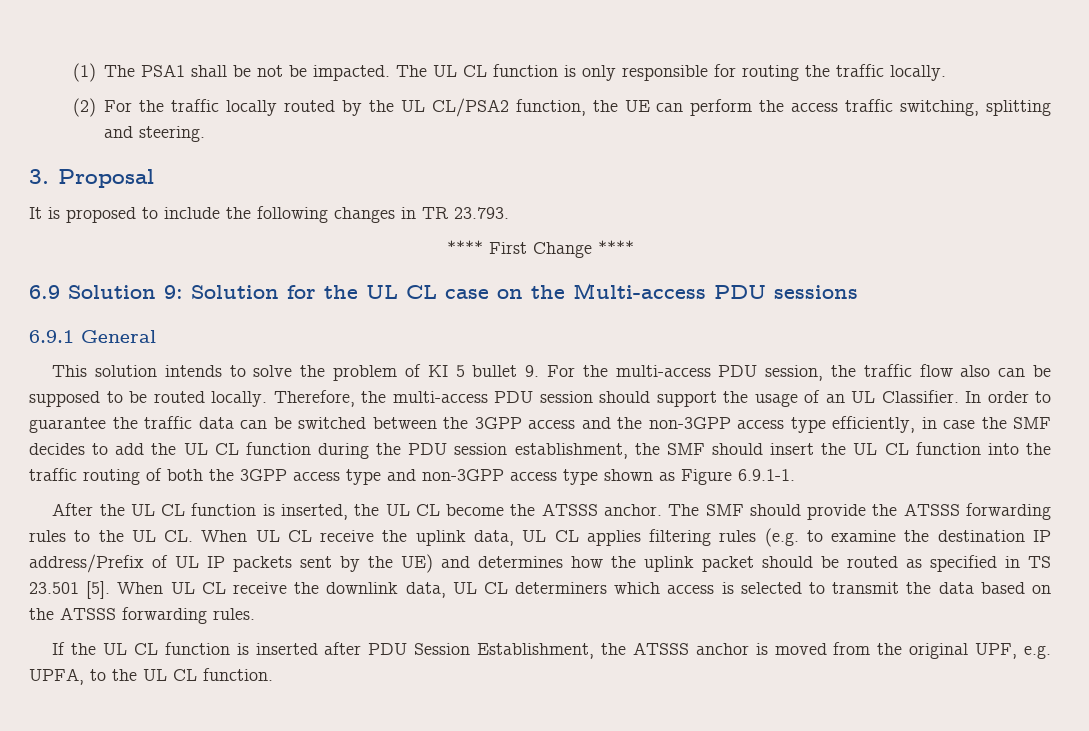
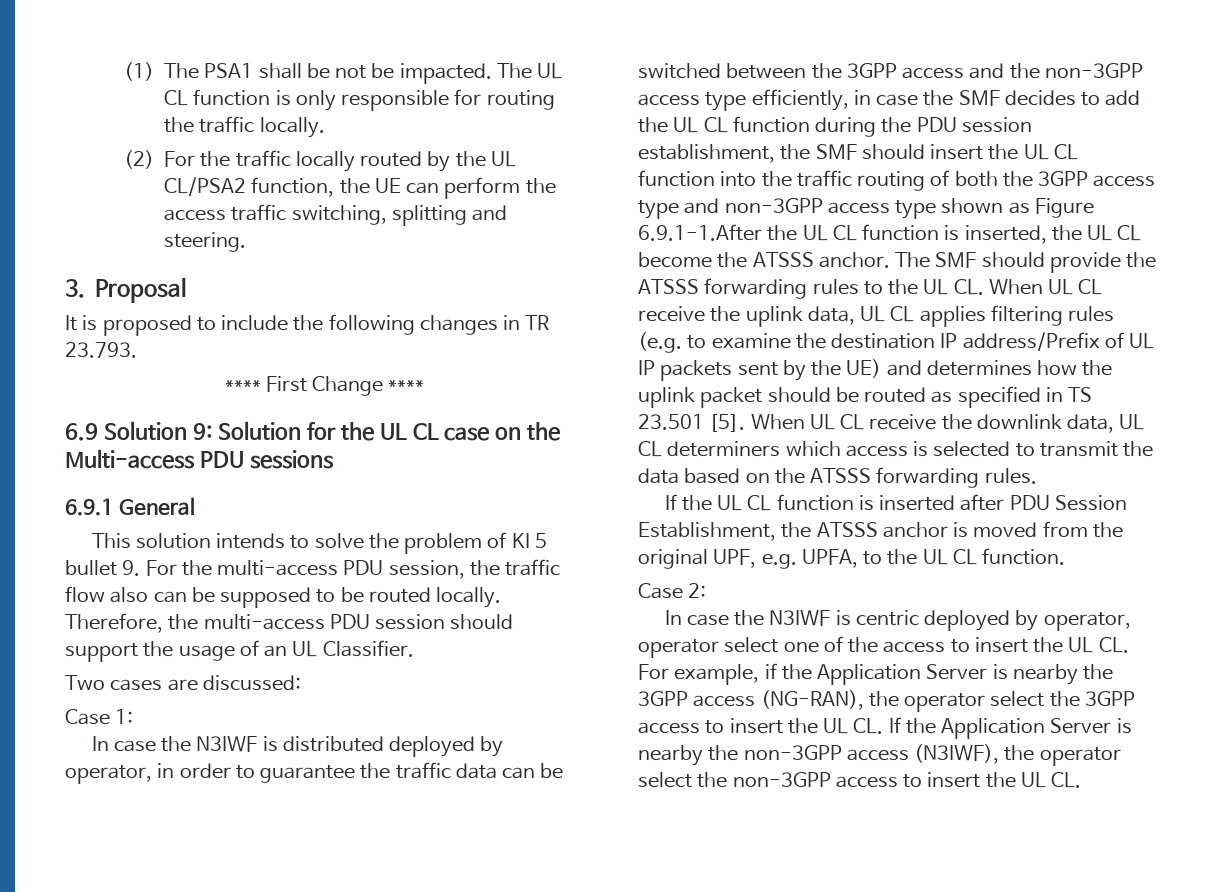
- Therefore, the multi-access PDU session should support the usage of an UL Classifier. In order to guarantee the traffic data can be switched between the 3GPP access and the non-3GPP access type efficiently, in case the SMF decides to add the UL CL function during the PDU session establishment, the SMF should insert the UL CL function into the traffic routing of both the 3GPP access type and non-3GPP access type shown as Figure 6.9.1-1.
- After the UL CL function is inserted, the UL CL become the ATSSS anchor.
+ Therefore, the multi-access PDU session should support the usage of an UL Classifier.
+ Two cases are discussed:
+ Case 1:
+ In case the N3IWF is distributed deployed by operator, in order to guarantee the traffic data can be switched between the 3GPP access and the non-3GPP access type efficiently, in case the SMF decides to add the UL CL function during the PDU session establishment, the SMF should insert the UL CL function into the traffic routing of both the 3GPP access type and non-3GPP access type shown as Figure 6.9.1-1.After the UL CL function is inserted, the UL CL become the ATSSS anchor.
+ Case 2:
+ In case the N3IWF is centric deployed by operator, operator select one of the access to insert the UL CL. For example, if the Application Server is nearby the 3GPP access (NG-RAN), the operator select the 3GPP access to insert the UL CL. If the Application Server is nearby the non-3GPP access (N3IWF), the operator select the non-3GPP access to insert the UL CL.

